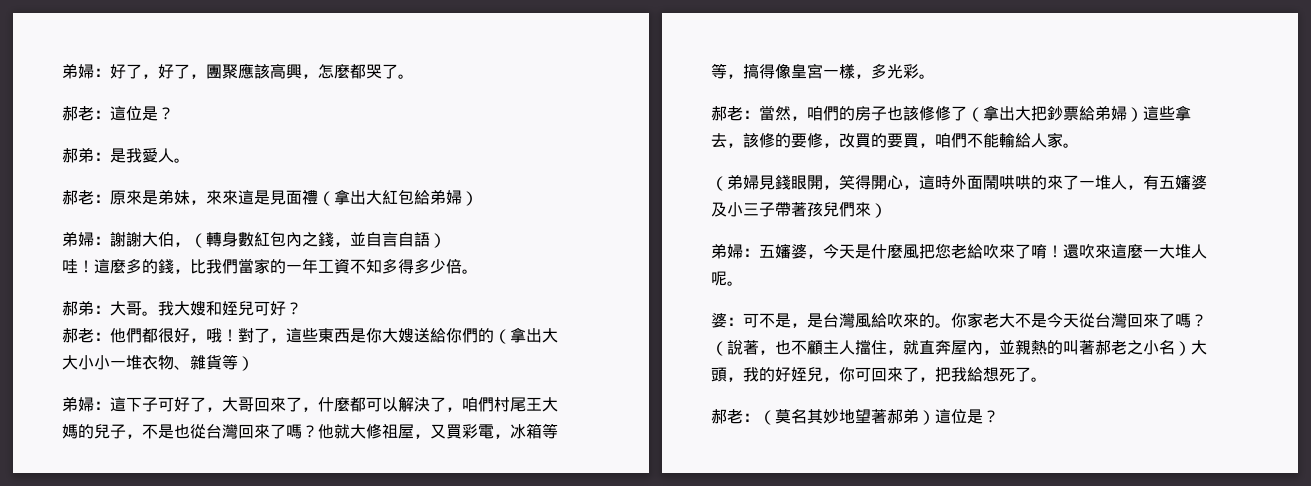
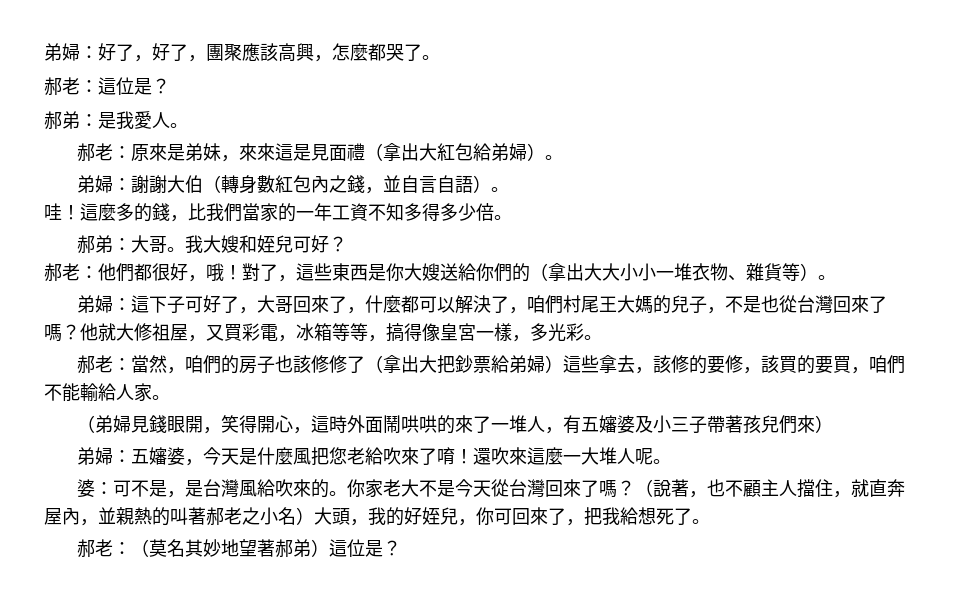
- 郝老：原來是弟妹，來來這是見面禮（拿出大紅包給弟婦）
+ 郝老：原來是弟妹，來來這是見面禮（拿出大紅包給弟婦）。
- 弟婦：謝謝大伯，（轉身數紅包內之錢，並自言自語）
+ 弟婦：謝謝大伯（轉身數紅包內之錢，並自言自語）。
- 對了，這些東西是你大嫂送給你們的（拿出大大小小一堆衣物、雜貨等）
+ 對了，這些東西是你大嫂送給你們的（拿出大大小小一堆衣物、雜貨等）。
- 郝老：當然，咱們的房子也該修修了（拿出大把鈔票給弟婦）這些拿去，該修的要修，改買的要買，咱們不能輸給人家。
+ 郝老：當然，咱們的房子也該修修了（拿出大把鈔票給弟婦）這些拿去，該修的要修，該買的要買，咱們不能輸給人家。

